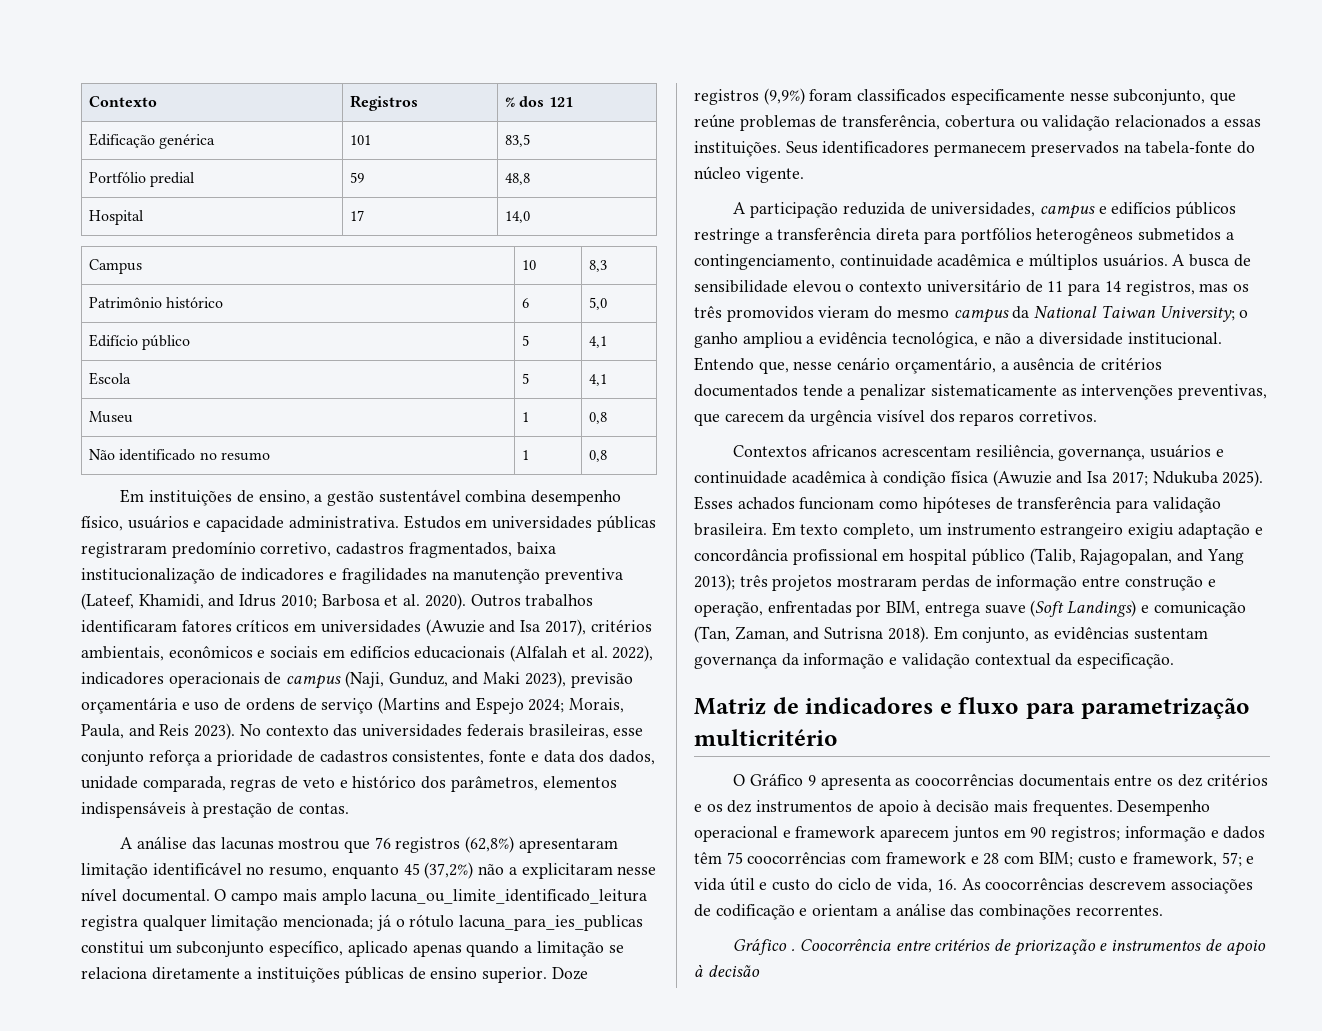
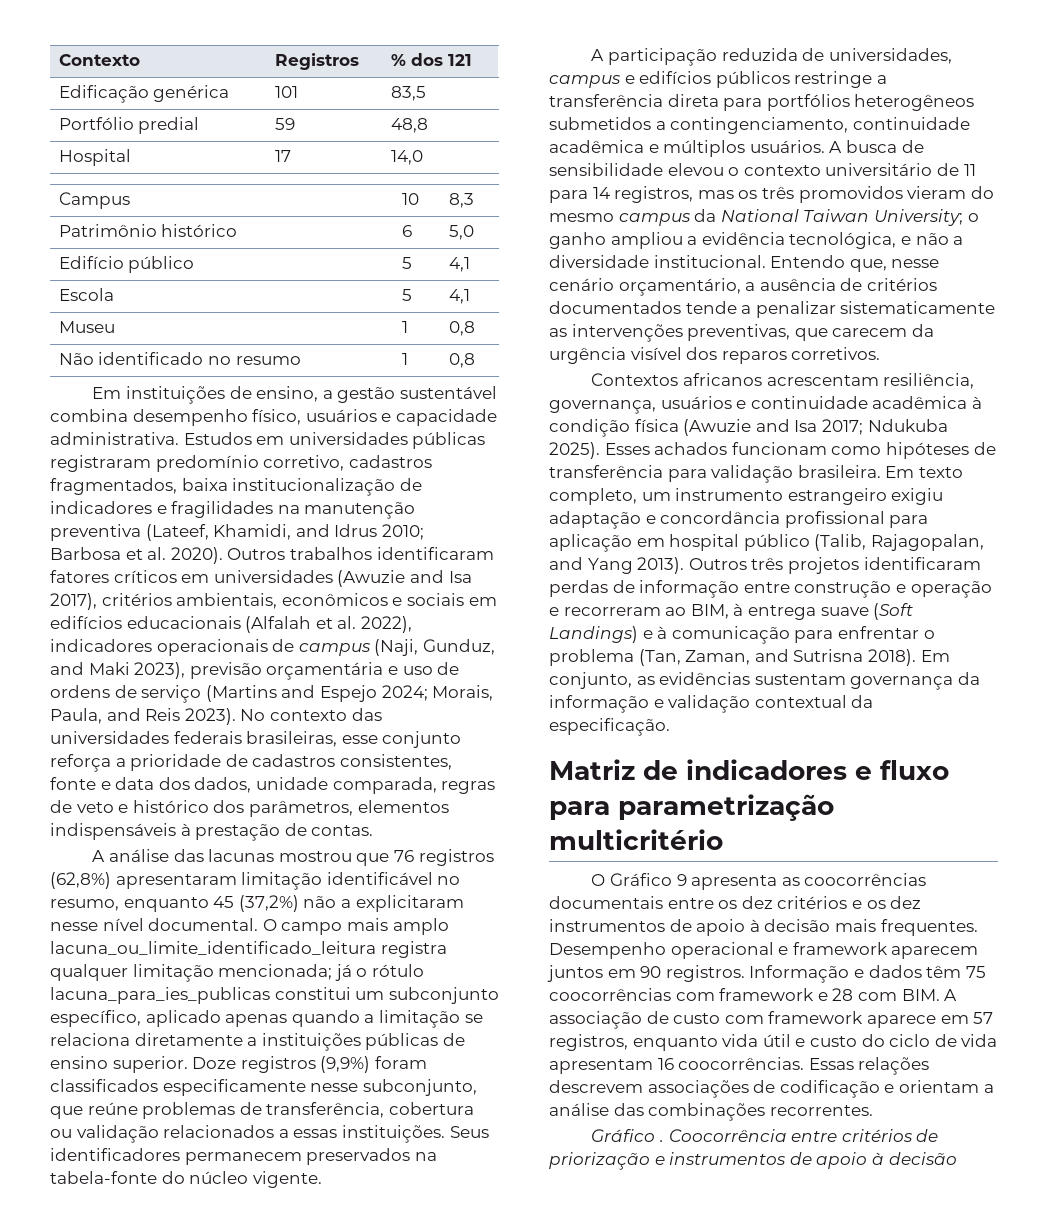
- Em texto completo, um instrumento estrangeiro exigiu adaptação e concordância profissional em hospital público (Talib, Rajagopalan, and Yang 2013); três projetos mostraram perdas de informação entre construção e operação, enfrentadas por BIM, entrega suave (Soft Landings) e comunicação (Tan, Zaman, and Sutrisna 2018).
+ Em texto completo, um instrumento estrangeiro exigiu adaptação e concordância profissional para aplicação em hospital público (Talib, Rajagopalan, and Yang 2013). Outros três projetos identificaram perdas de informação entre construção e operação e recorreram ao BIM, à entrega suave (Soft Landings) e à comunicação para enfrentar o problema (Tan, Zaman, and Sutrisna 2018).
- Desempenho operacional e framework aparecem juntos em 90 registros; informação e dados têm 75 coocorrências com framework e 28 com BIM; custo e framework, 57; e vida útil e custo do ciclo de vida, 16. As coocorrências descrevem associações de codificação e orientam a análise das combinações recorrentes.
+ Desempenho operacional e framework aparecem juntos em 90 registros. Informação e dados têm 75 coocorrências com framework e 28 com BIM. A associação de custo com framework aparece em 57 registros, enquanto vida útil e custo do ciclo de vida apresentam 16 coocorrências. Essas relações descrevem associações de codificação e orientam a análise das combinações recorrentes.

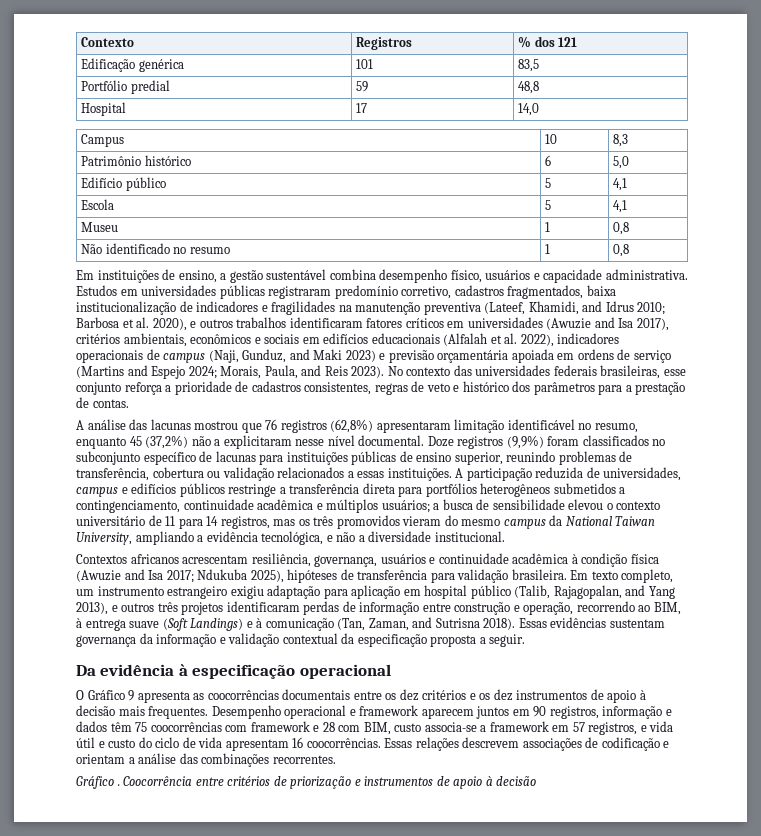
- Barbosa et al. 2020). Outros trabalhos identificaram fatores críticos em universidades (Awuzie and Isa 2017), critérios ambientais, econômicos e sociais em edifícios educacionais (Alfalah et al. 2022), indicadores operacionais de campus (Naji, Gunduz, and Maki 2023), previsão orçamentária e uso de ordens de serviço (Martins and Espejo 2024;
+ Barbosa et al. 2020), e outros trabalhos identificaram fatores críticos em universidades (Awuzie and Isa 2017), critérios ambientais, econômicos e sociais em edifícios educacionais (Alfalah et al. 2022), indicadores operacionais de campus (Naji, Gunduz, and Maki 2023) e previsão orçamentária apoiada em ordens de serviço (Martins and Espejo 2024;
- No contexto das universidades federais brasileiras, esse conjunto reforça a prioridade de cadastros consistentes, fonte e data dos dados, unidade comparada, regras de veto e histórico dos parâmetros, elementos indispensáveis à prestação de contas.
+ No contexto das universidades federais brasileiras, esse conjunto reforça a prioridade de cadastros consistentes, regras de veto e histórico dos parâmetros para a prestação de contas.
- O campo mais amplo lacuna_ou_limite_identificado_leitura registra qualquer limitação mencionada; já o rótulo lacuna_para_ies_publicas constitui um subconjunto específico, aplicado apenas quando a limitação se relaciona diretamente a instituições públicas de ensino superior.
- Doze registros (9,9%) foram classificados especificamente nesse subconjunto, que reúne problemas de transferência, cobertura ou validação relacionados a essas instituições. Seus identificadores permanecem preservados na tabela-fonte do núcleo vigente.
- A participação reduzida de universidades, campus e edifícios públicos restringe a transferência direta para portfólios heterogêneos submetidos a contingenciamento, continuidade acadêmica e múltiplos usuários. A busca de sensibilidade elevou o contexto universitário de 11 para 14 registros, mas os três promovidos vieram do mesmo campus da National Taiwan University; o ganho ampliou a evidência tecnológica, e não a diversidade institucional. Entendo que, nesse cenário orçamentário, a ausência de critérios documentados tende a penalizar sistematicamente as intervenções preventivas, que carecem da urgência visível dos reparos corretivos.
+ Doze registros (9,9%) foram classificados no subconjunto específico de lacunas para instituições públicas de ensino superior, reunindo problemas de transferência, cobertura ou validação relacionados a essas instituições. A participação reduzida de universidades, campus e edifícios públicos restringe a transferência direta para portfólios heterogêneos submetidos a contingenciamento, continuidade acadêmica e múltiplos usuários; a busca de sensibilidade elevou o contexto universitário de 11 para 14 registros, mas os três promovidos vieram do mesmo campus da National Taiwan University, ampliando a evidência tecnológica, e não a diversidade institucional.
- Contextos africanos acrescentam resiliência, governança, usuários e continuidade acadêmica à condição física (Awuzie and Isa 2017; Ndukuba 2025). Esses achados funcionam como hipóteses de transferência para validação brasileira.
+ Contextos africanos acrescentam resiliência, governança, usuários e continuidade acadêmica à condição física (Awuzie and Isa 2017; Ndukuba 2025), hipóteses de transferência para validação brasileira.
- Em texto completo, um instrumento estrangeiro exigiu adaptação e concordância profissional para aplicação em hospital público (Talib, Rajagopalan, and Yang 2013). Outros três projetos identificaram perdas de informação entre construção e operação e recorreram ao BIM, à entrega suave (Soft Landings) e à comunicação para enfrentar o problema (Tan, Zaman, and Sutrisna 2018).
+ Em texto completo, um instrumento estrangeiro exigiu adaptação para aplicação em hospital público (Talib, Rajagopalan, and Yang 2013), e outros três projetos identificaram perdas de informação entre construção e operação, recorrendo ao BIM, à entrega suave (Soft Landings) e à comunicação (Tan, Zaman, and Sutrisna 2018).
- Em conjunto, as evidências sustentam governança da informação e validação contextual da especificação.
- Matriz de indicadores e fluxo para parametrização multicritério
+ Essas evidências sustentam governança da informação e validação contextual da especificação proposta a seguir.
+ Da evidência à especificação operacional
- Desempenho operacional e framework aparecem juntos em 90 registros. Informação e dados têm 75 coocorrências com framework e 28 com BIM. A associação de custo com framework aparece em 57 registros, enquanto vida útil e custo do ciclo de vida apresentam 16 coocorrências.
+ Desempenho operacional e framework aparecem juntos em 90 registros, informação e dados têm 75 coocorrências com framework e 28 com BIM, custo associa-se a framework em 57 registros, e vida útil e custo do ciclo de vida apresentam 16 coocorrências.

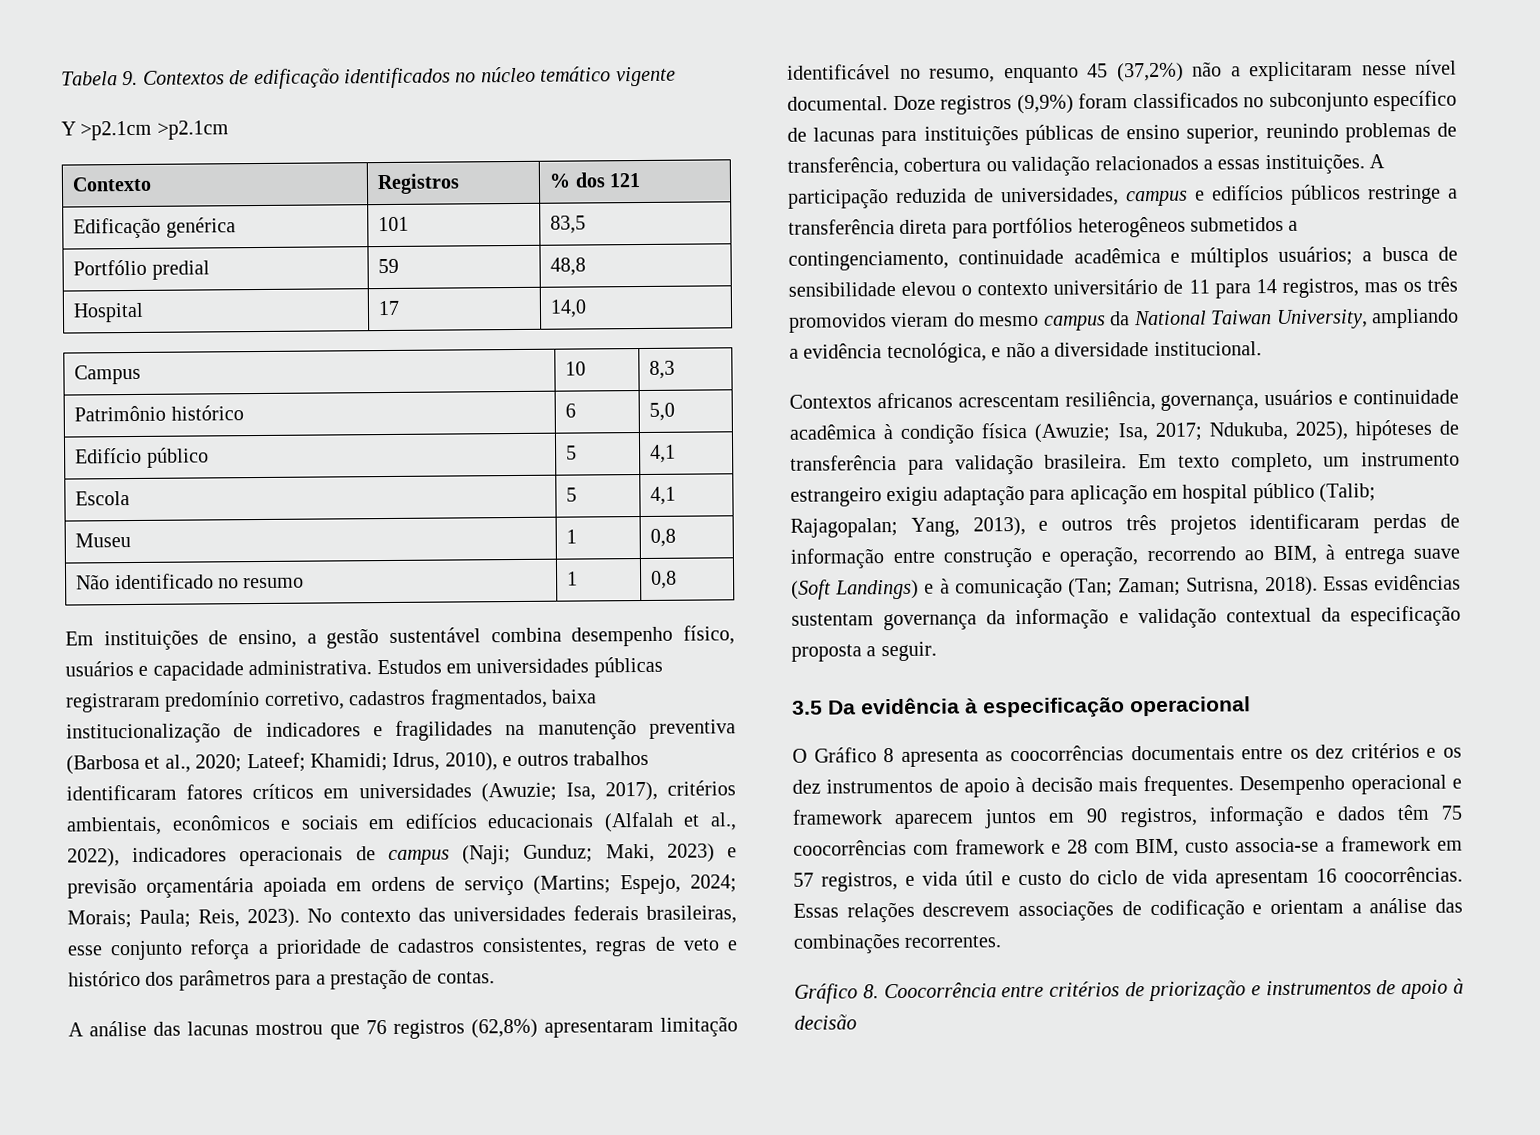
+ Tabela 9. Contextos de edificação identificados no núcleo temático vigente
+ Y >p2.1cm >p2.1cm
- Estudos em universidades públicas registraram predomínio corretivo, cadastros fragmentados, baixa institucionalização de indicadores e fragilidades na manutenção preventiva (Lateef, Khamidi, and Idrus 2010; Barbosa et al. 2020), e outros trabalhos identificaram fatores críticos em universidades (Awuzie and Isa 2017), critérios ambientais, econômicos e sociais em edifícios educacionais (Alfalah et al. 2022), indicadores operacionais de campus (Naji, Gunduz, and Maki 2023) e previsão orçamentária apoiada em ordens de serviço (Martins and Espejo 2024; Morais, Paula, and Reis 2023).
+ Estudos em universidades públicas registraram predomínio corretivo, cadastros fragmentados, baixa institucionalização de indicadores e fragilidades na manutenção preventiva (Barbosa et al., 2020; Lateef; Khamidi; Idrus, 2010), e outros trabalhos identificaram fatores críticos em universidades (Awuzie; Isa, 2017), critérios ambientais, econômicos e sociais em edifícios educacionais (Alfalah et al., 2022), indicadores operacionais de campus (Naji; Gunduz; Maki, 2023) e previsão orçamentária apoiada em ordens de serviço (Martins; Espejo, 2024; Morais; Paula; Reis, 2023).
- Contextos africanos acrescentam resiliência, governança, usuários e continuidade acadêmica à condição física (Awuzie and Isa 2017; Ndukuba 2025), hipóteses de transferência para validação brasileira.
+ Contextos africanos acrescentam resiliência, governança, usuários e continuidade acadêmica à condição física (Awuzie; Isa, 2017; Ndukuba, 2025), hipóteses de transferência para validação brasileira.
- Em texto completo, um instrumento estrangeiro exigiu adaptação para aplicação em hospital público (Talib, Rajagopalan, and Yang 2013), e outros três projetos identificaram perdas de informação entre construção e operação, recorrendo ao BIM, à entrega suave (Soft Landings) e à comunicação (Tan, Zaman, and Sutrisna 2018).
+ Em texto completo, um instrumento estrangeiro exigiu adaptação para aplicação em hospital público (Talib; Rajagopalan; Yang, 2013), e outros três projetos identificaram perdas de informação entre construção e operação, recorrendo ao BIM, à entrega suave (Soft Landings) e à comunicação (Tan; Zaman; Sutrisna, 2018).
- Da evidência à especificação operacional
+ 3.5 Da evidência à especificação operacional
- O Gráfico 9 apresenta as coocorrências documentais entre os dez critérios e os dez instrumentos de apoio à decisão mais frequentes.
+ O Gráfico 8 apresenta as coocorrências documentais entre os dez critérios e os dez instrumentos de apoio à decisão mais frequentes.
- Gráfico . Coocorrência entre critérios de priorização e instrumentos de apoio à decisão
+ Gráfico 8. Coocorrência entre critérios de priorização e instrumentos de apoio à decisão

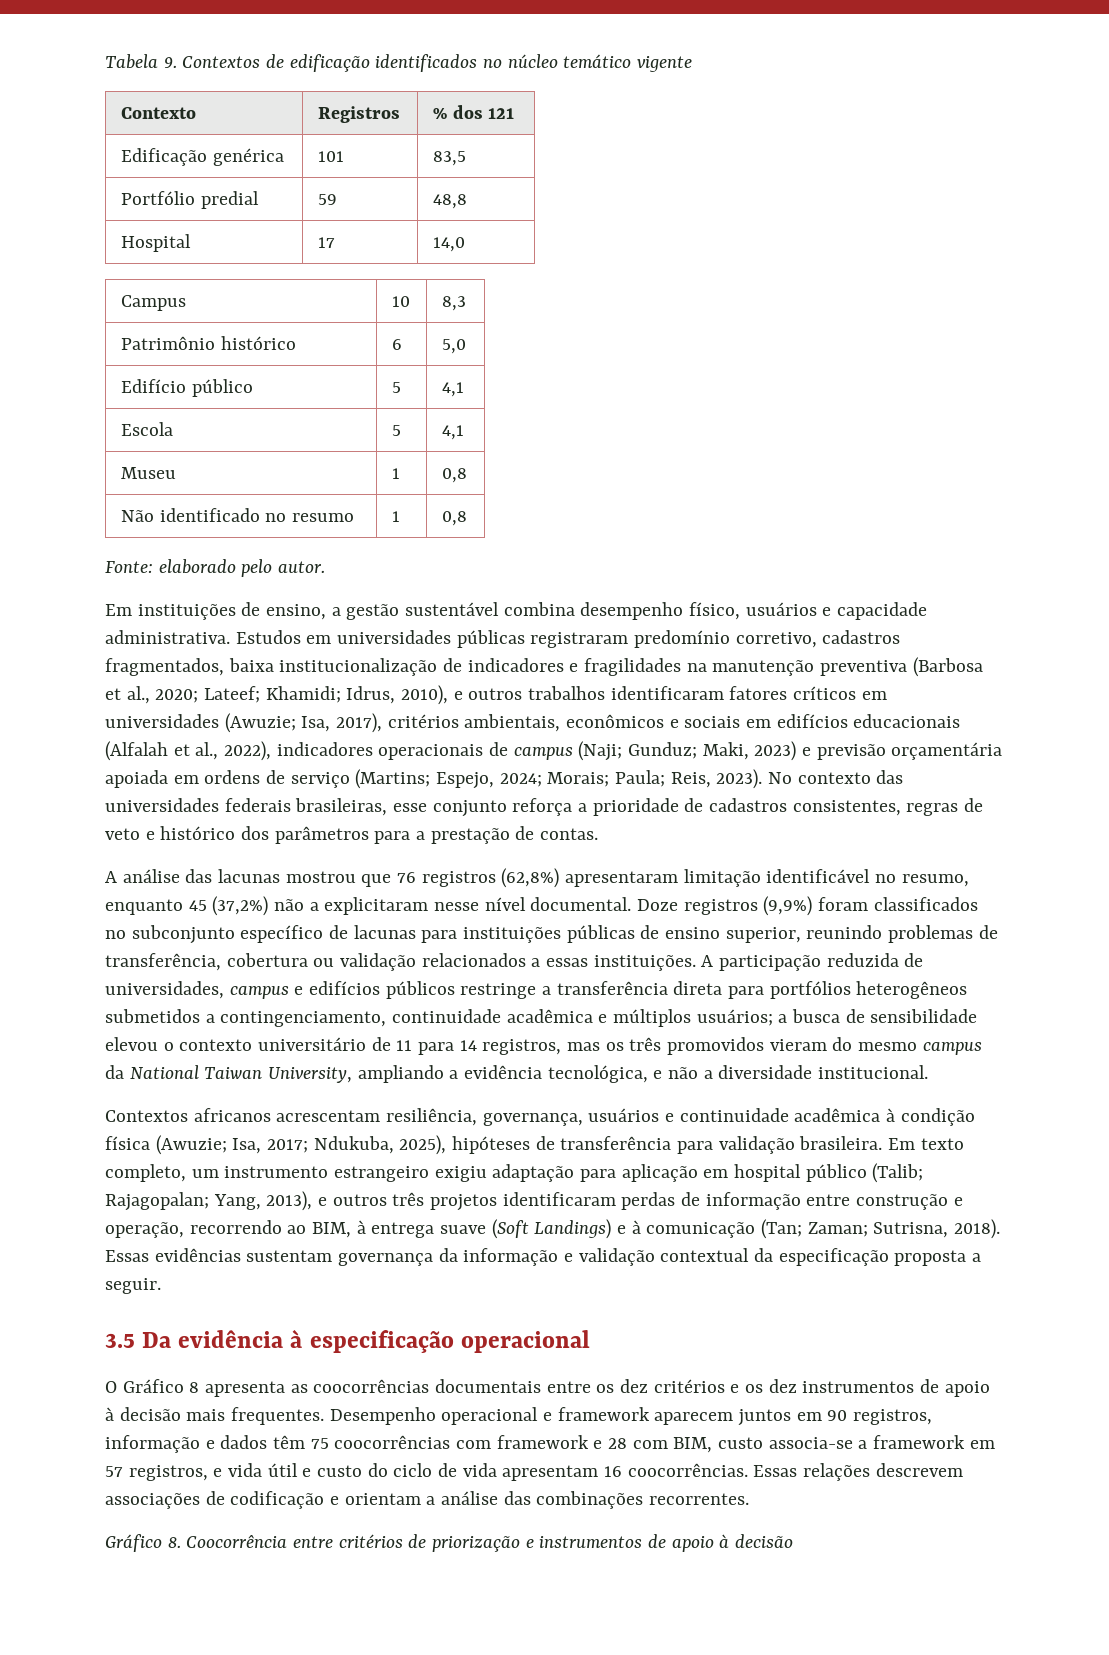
- Y >p2.1cm >p2.1cm
+ Fonte: elaborado pelo autor.

